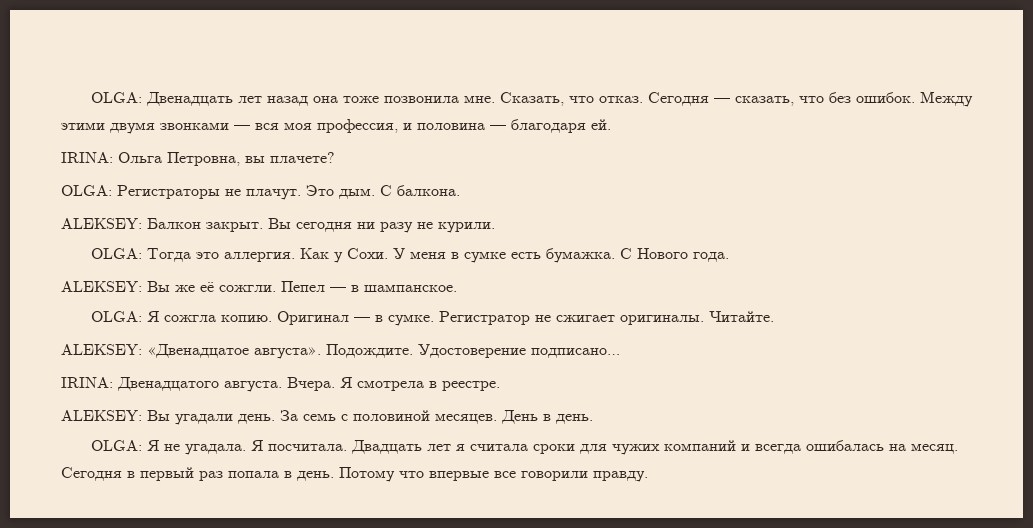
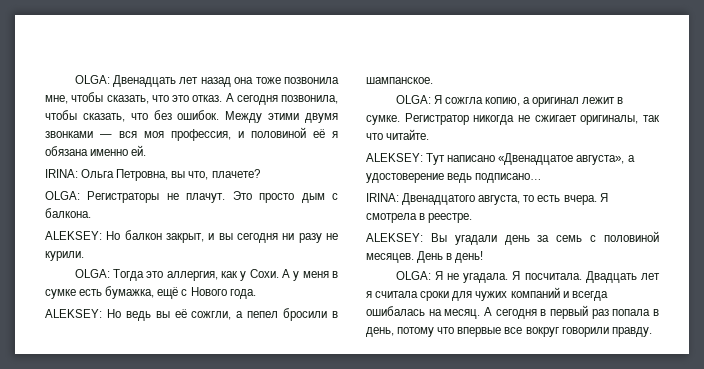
- OLGA: Двенадцать лет назад она тоже позвонила мне. Сказать, что отказ. Сегодня — сказать, что без ошибок.
+ OLGA: Двенадцать лет назад она тоже позвонила мне, чтобы сказать, что это отказ. А сегодня позвонила, чтобы сказать, что без ошибок.
- Между этими двумя звонками — вся моя профессия, и половина — благодаря ей.
+ Между этими двумя звонками — вся моя профессия, и половиной её я обязана именно ей.
- IRINA: Ольга Петровна, вы плачете?
+ IRINA: Ольга Петровна, вы что, плачете?
- Это дым. С балкона.
+ Это просто дым с балкона.
- ALEKSEY: Балкон закрыт. Вы сегодня ни разу не курили.
+ ALEKSEY: Но балкон закрыт, и вы сегодня ни разу не курили.
- OLGA: Тогда это аллергия. Как у Сохи. У меня в сумке есть бумажка. С Нового года.
+ OLGA: Тогда это аллергия, как у Сохи. А у меня в сумке есть бумажка, ещё с Нового года.
- ALEKSEY: Вы же её сожгли. Пепел — в шампанское.
+ ALEKSEY: Но ведь вы её сожгли, а пепел бросили в шампанское.
- OLGA: Я сожгла копию. Оригинал — в сумке.
+ OLGA: Я сожгла копию, а оригинал лежит в сумке.
- Регистратор не сжигает оригиналы. Читайте.
- ALEKSEY: «Двенадцатое августа». Подождите. Удостоверение подписано…
+ Регистратор никогда не сжигает оригиналы, так что читайте.
+ ALEKSEY: Тут написано «Двенадцатое августа», а удостоверение ведь подписано…
- IRINA: Двенадцатого августа. Вчера.
+ IRINA: Двенадцатого августа, то есть вчера.
- ALEKSEY: Вы угадали день. За семь с половиной месяцев.
+ ALEKSEY: Вы угадали день за семь с половиной месяцев.
- День в день.
+ День в день!
- Сегодня в первый раз попала в день. Потому что впервые все говорили правду.
+ А сегодня в первый раз попала в день, потому что впервые все вокруг говорили правду.

